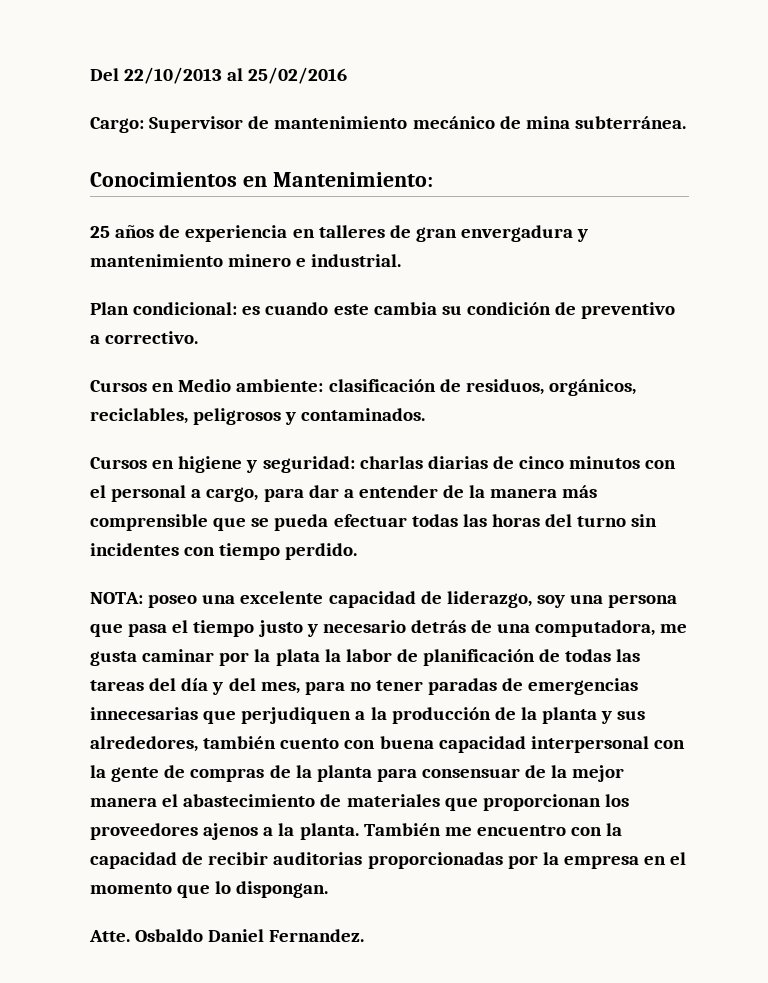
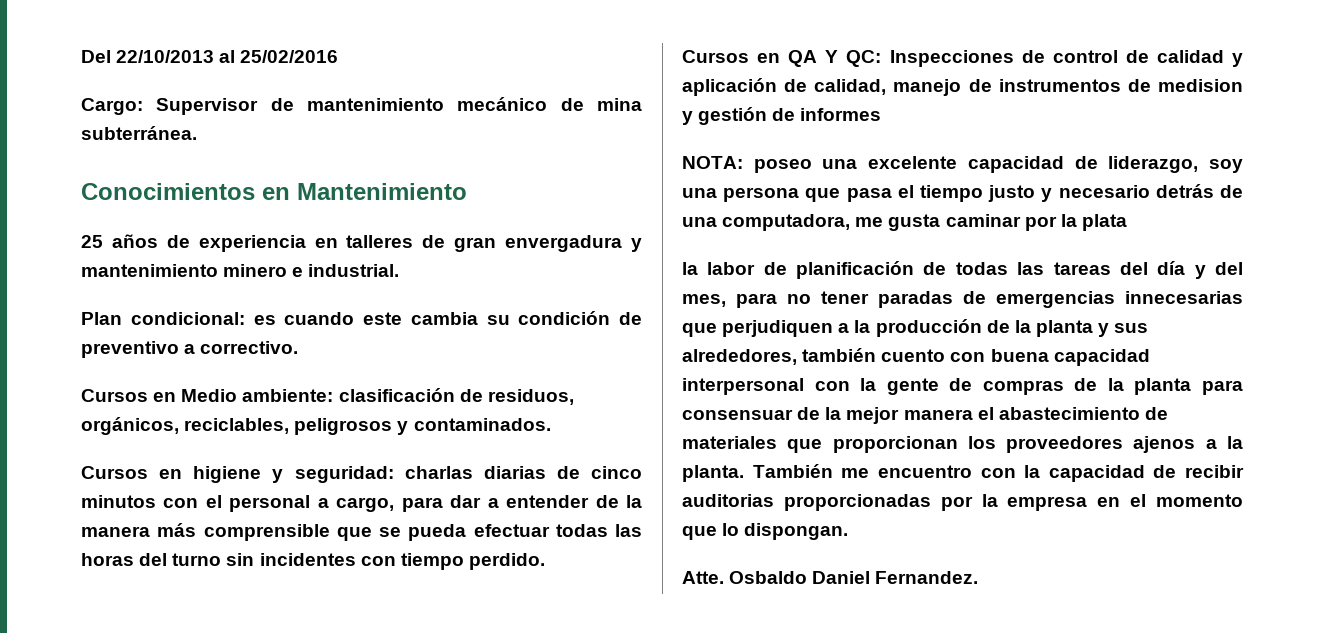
- Conocimientos en Mantenimiento:
+ Conocimientos en Mantenimiento
+ Cursos en QA Y QC: Inspecciones de control de calidad y aplicación de calidad, manejo de instrumentos de medision y gestión de informes
- poseo una excelente capacidad de liderazgo, soy una persona que pasa el tiempo justo y necesario detrás de una computadora, me gusta caminar por la plata la labor de planificación de todas las tareas del día y del mes, para no tener paradas de emergencias innecesarias que perjudiquen a la producción de la planta y sus alrededores, también cuento con buena capacidad interpersonal con la gente de compras de la planta para consensuar de la mejor manera el abastecimiento de materiales que proporcionan los proveedores ajenos a la planta.
+ poseo una excelente capacidad de liderazgo, soy una persona que pasa el tiempo justo y necesario detrás de una computadora, me gusta caminar por la plata
+ la labor de planificación de todas las tareas del día y del mes, para no tener paradas de emergencias innecesarias que perjudiquen a la producción de la planta y sus alrededores, también cuento con buena capacidad interpersonal con la gente de compras de la planta para consensuar de la mejor manera el abastecimiento de materiales que proporcionan los proveedores ajenos a la planta.

